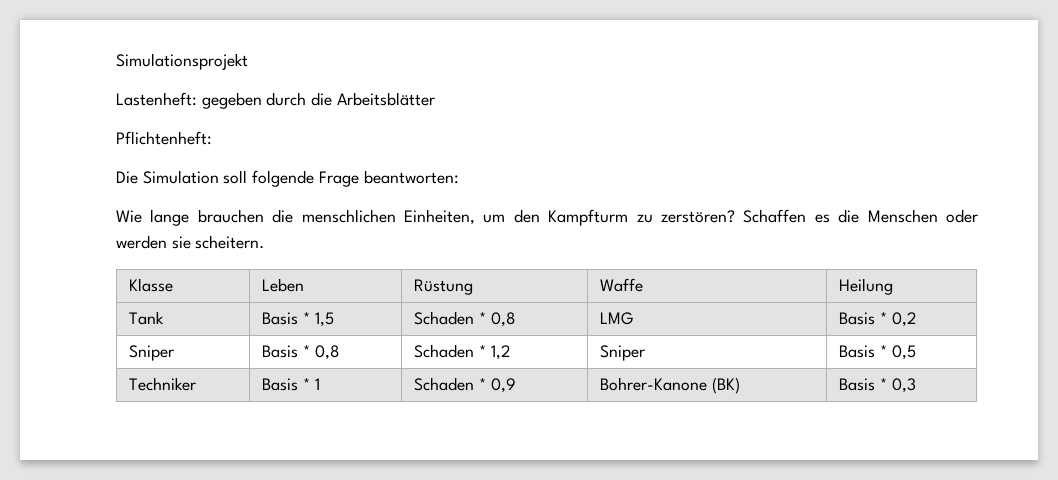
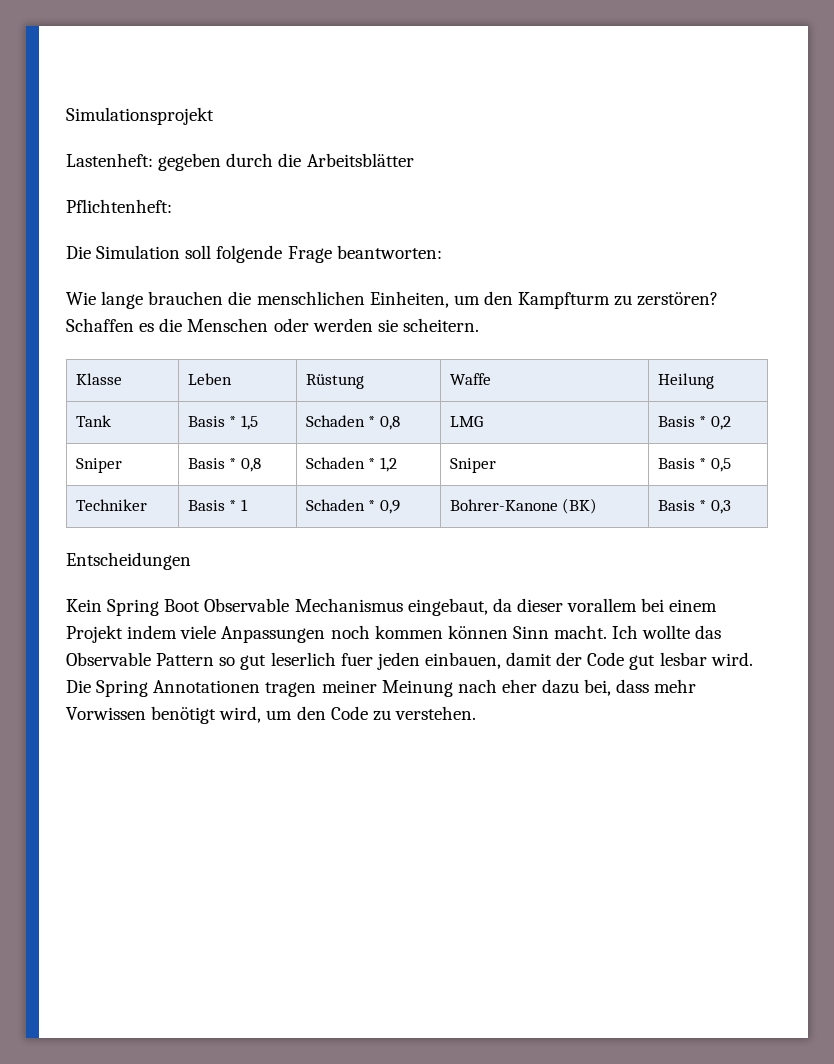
+ Entscheidungen
+ Kein Spring Boot Observable Mechanismus eingebaut, da dieser vorallem bei einem Projekt indem viele Anpassungen noch kommen können Sinn macht. Ich wollte das Observable Pattern so gut leserlich fuer jeden einbauen, damit der Code gut lesbar wird. Die Spring Annotationen tragen meiner Meinung nach eher dazu bei, dass mehr Vorwissen benötigt wird, um den Code zu verstehen.

